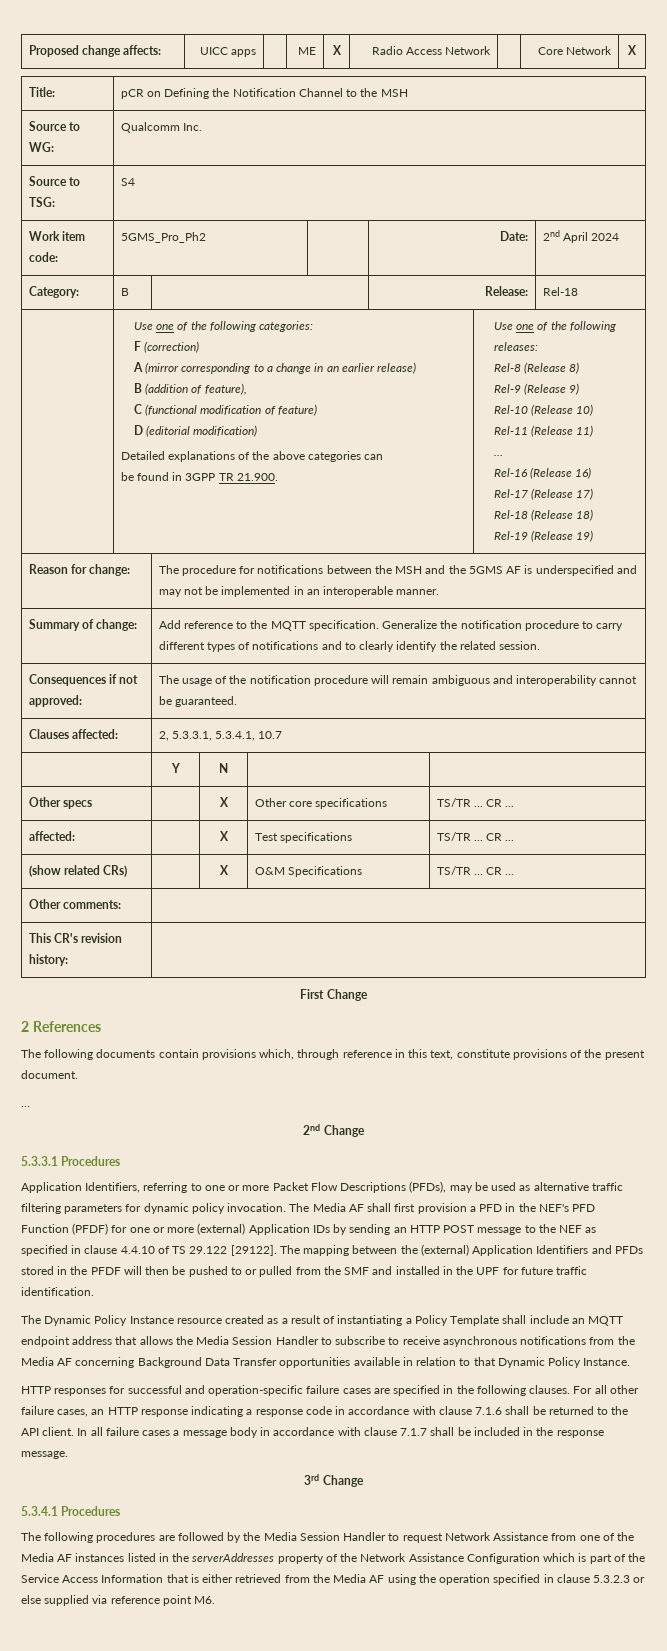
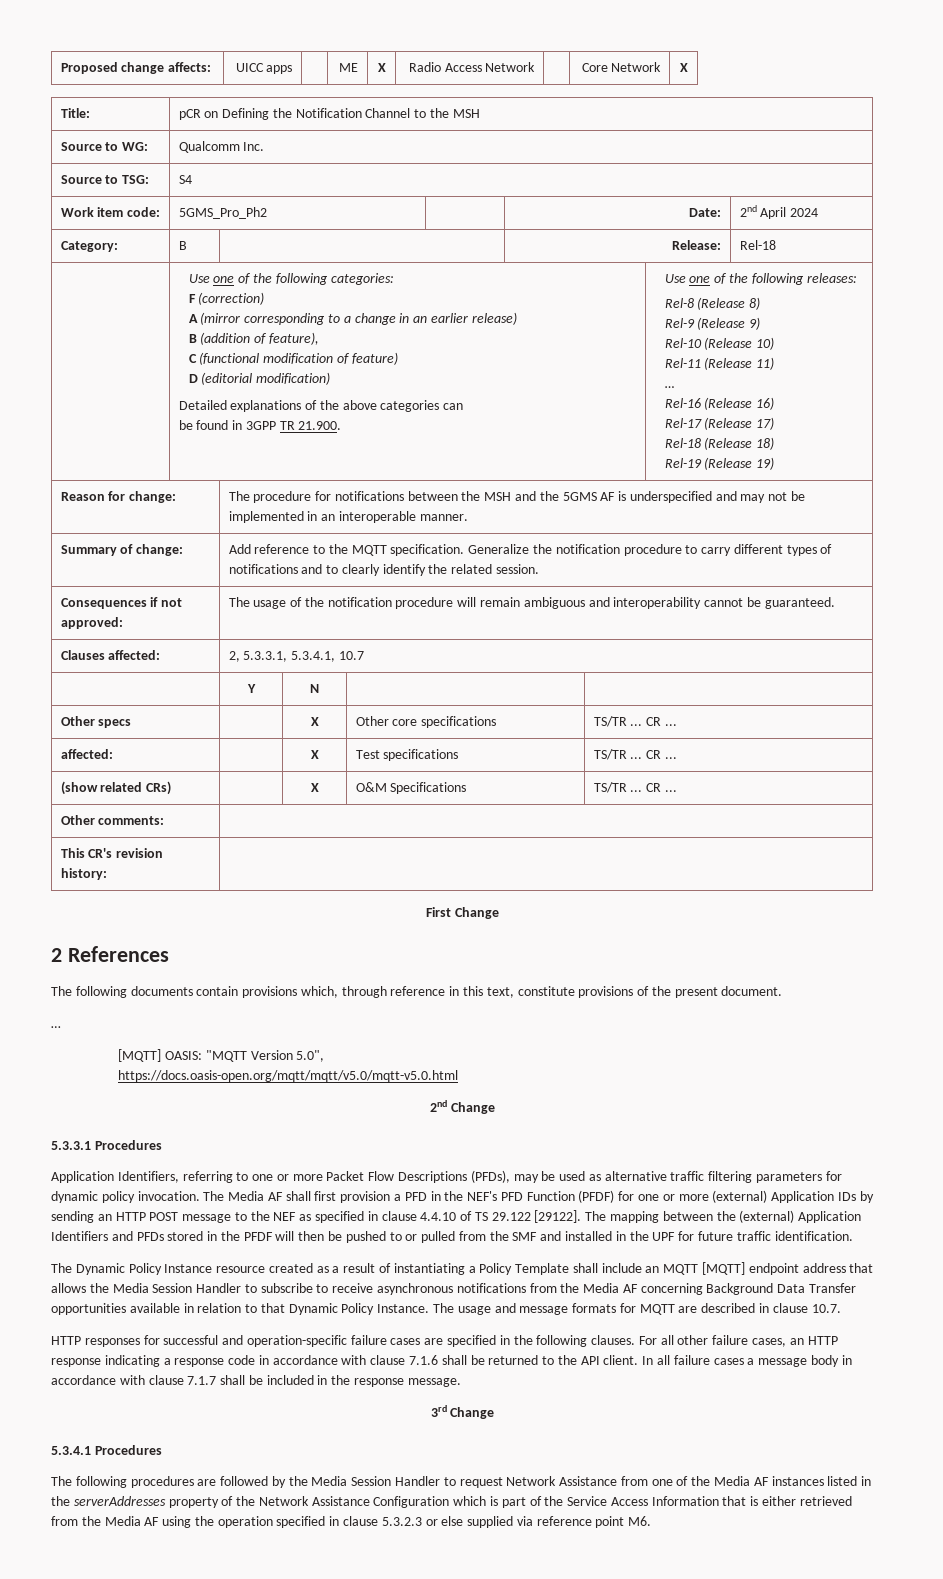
+ [MQTT] OASIS: "MQTT Version 5.0",
+ https://docs.oasis-open.org/mqtt/mqtt/v5.0/mqtt-v5.0.html
- The Dynamic Policy Instance resource created as a result of instantiating a Policy Template shall include an MQTT endpoint address that allows the Media Session Handler to subscribe to receive asynchronous notifications from the Media AF concerning Background Data Transfer opportunities available in relation to that Dynamic Policy Instance.
+ The Dynamic Policy Instance resource created as a result of instantiating a Policy Template shall include an MQTT [MQTT] endpoint address that allows the Media Session Handler to subscribe to receive asynchronous notifications from the Media AF concerning Background Data Transfer opportunities available in relation to that Dynamic Policy Instance. The usage and message formats for MQTT are described in clause 10.7.

